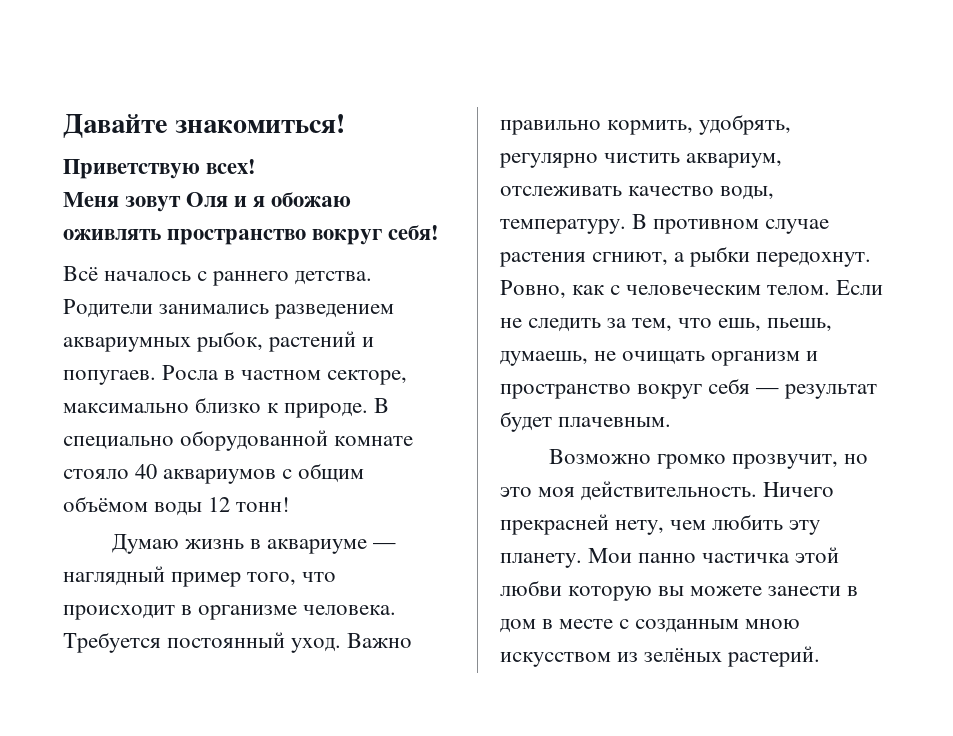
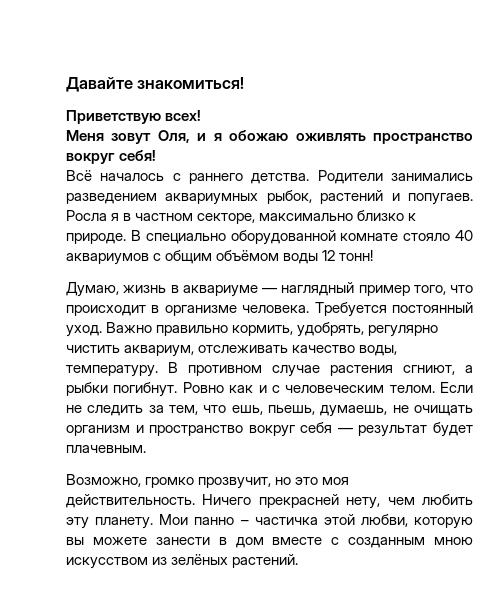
- Меня зовут Оля и я обожаю оживлять пространство вокруг себя!
+ Меня зовут Оля, и я обожаю оживлять пространство вокруг себя!
- Росла в частном секторе, максимально близко к природе.
+ Росла я в частном секторе, максимально близко к природе.
- Думаю жизнь в аквариуме — наглядный пример того, что происходит в организме человека.
+ Думаю, жизнь в аквариуме — наглядный пример того, что происходит в организме человека.
- В противном случае растения сгниют, а рыбки передохнут. Ровно, как с человеческим телом.
+ В противном случае растения сгниют, а рыбки погибнут. Ровно как и с человеческим телом.
- Возможно громко прозвучит, но это моя действительность.
+ Возможно, громко прозвучит, но это моя действительность.
- Мои панно частичка этой любви которую вы можете занести в дом в месте с созданным мною искусством из зелёных растерий.
+ Мои панно – частичка этой любви, которую вы можете занести в дом вместе с созданным мною искусством из зелёных растений.

